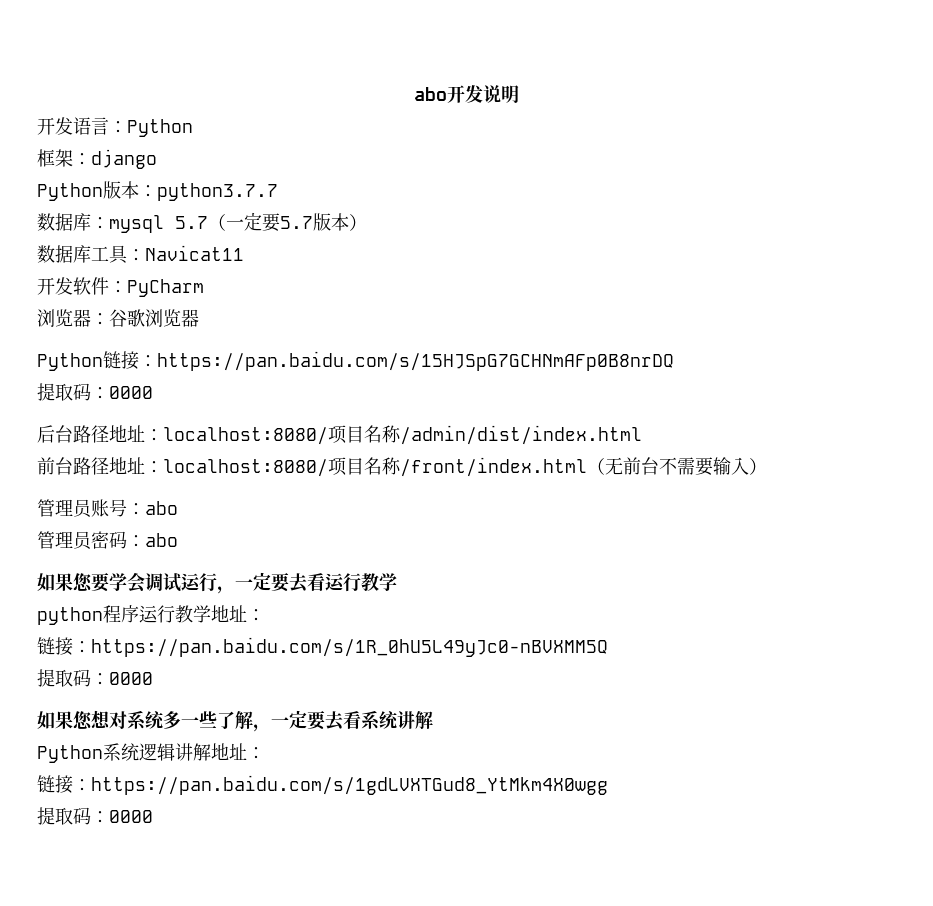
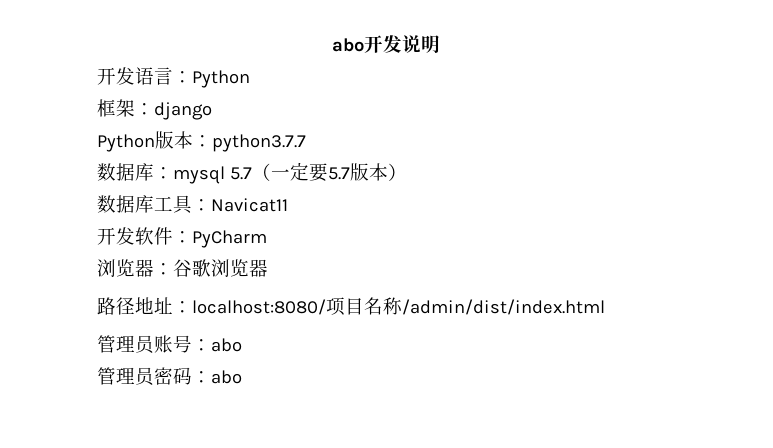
- Python链接：https://pan.baidu.com/s/15HJSpG7GCHNmAFp0B8nrDQ
- 提取码：0000
- 后台路径地址：localhost:8080/项目名称/admin/dist/index.html
+ 路径地址：localhost:8080/项目名称/admin/dist/index.html
- 前台路径地址：localhost:8080/项目名称/front/index.html（无前台不需要输入）
- 如果您要学会调试运行，一定要去看运行教学
- python程序运行教学地址：
- 链接：https://pan.baidu.com/s/1R_0hU5L49yJc0-nBVXMM5Q
- 提取码：0000
- 如果您想对系统多一些了解，一定要去看系统讲解
- Python系统逻辑讲解地址：
- 链接：https://pan.baidu.com/s/1gdLVXTGud8_YtMkm4X0wgg
- 提取码：0000

